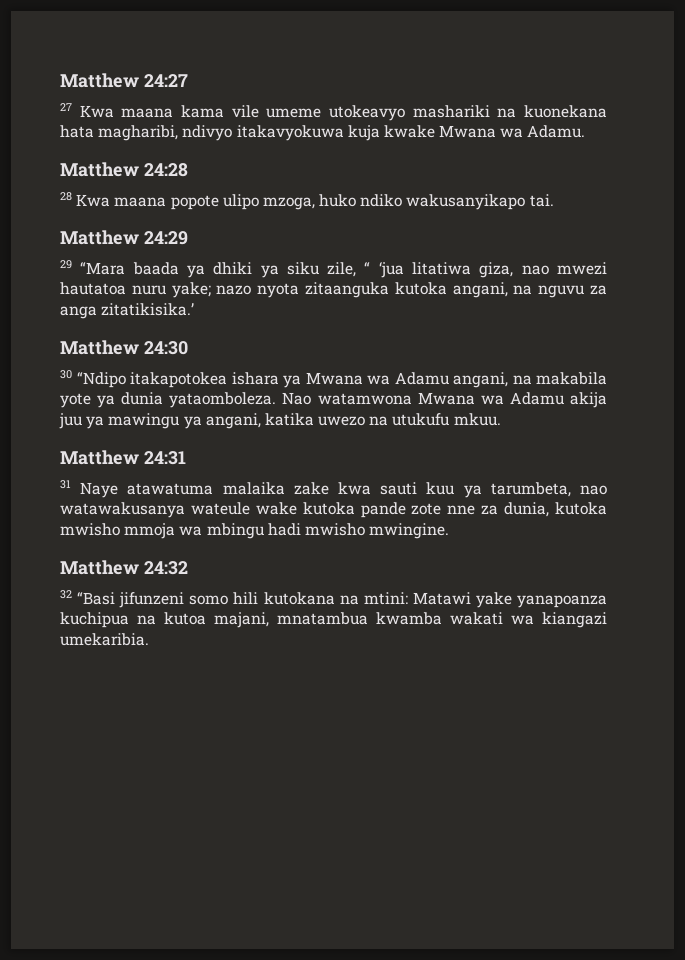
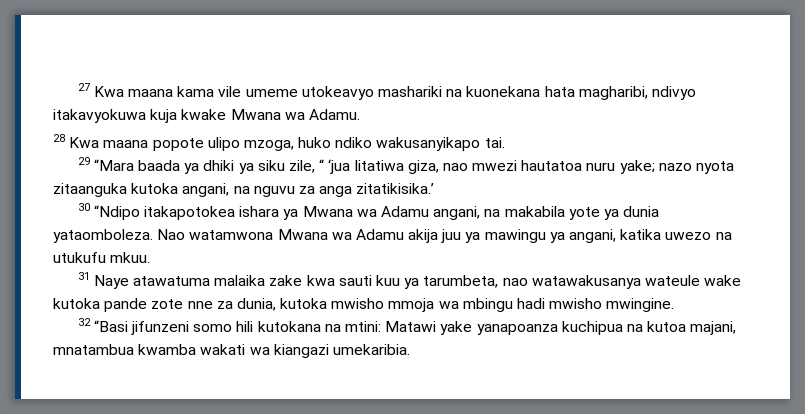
- Matthew 24:27
- Matthew 24:28
- Matthew 24:29
- Matthew 24:30
- Matthew 24:31
- Matthew 24:32

